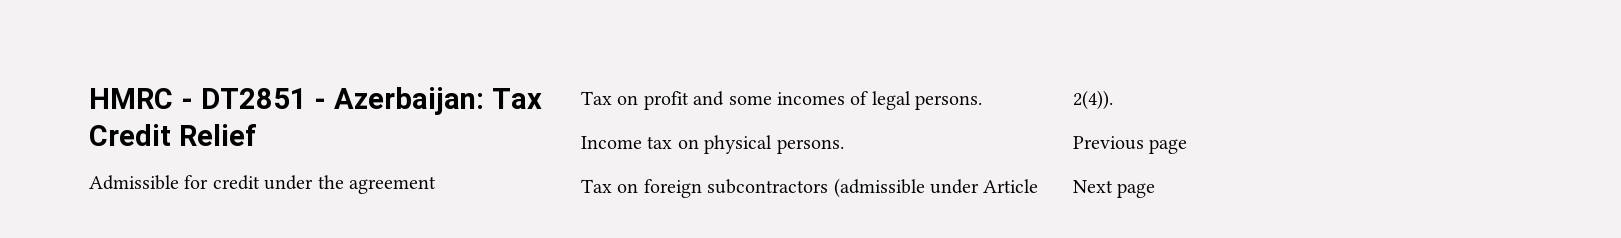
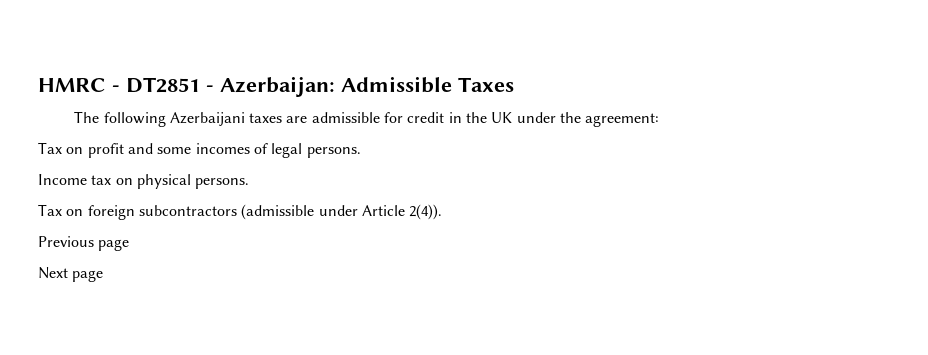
- HMRC - DT2851 - Azerbaijan: Tax Credit Relief
- Admissible for credit under the agreement
+ HMRC - DT2851 - Azerbaijan: Admissible Taxes
+ The following Azerbaijani taxes are admissible for credit in the UK under the agreement:

